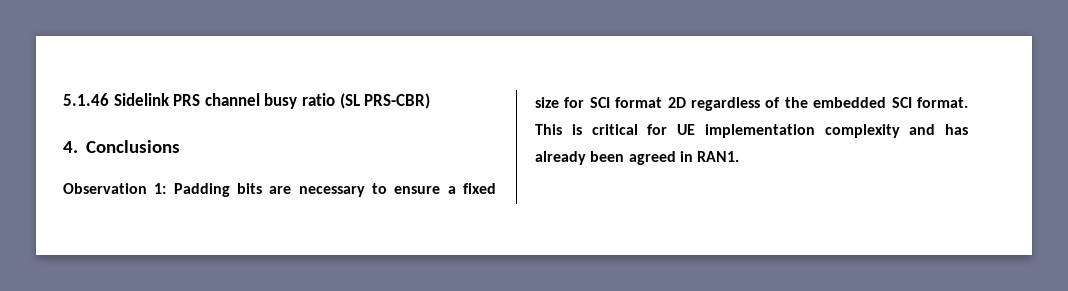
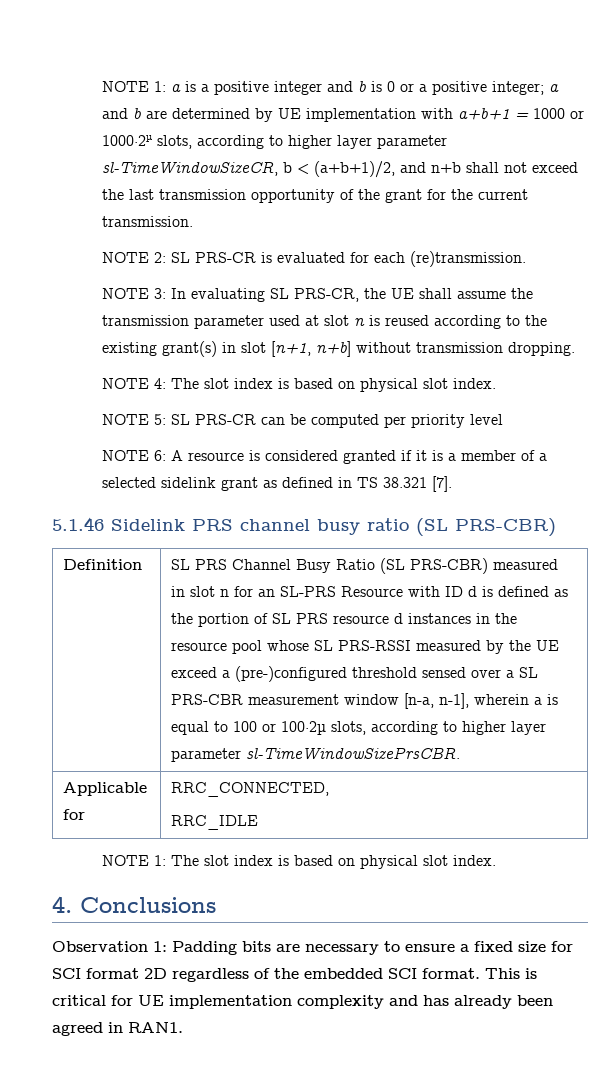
+ NOTE 1: a is a positive integer and b is 0 or a positive integer; a and b are determined by UE implementation with a+b+1 = 1000 or 1000·2µ slots, according to higher layer parameter sl-TimeWindowSizeCR, b < (a+b+1)/2, and n+b shall not exceed the last transmission opportunity of the grant for the current transmission.
+ NOTE 2: SL PRS-CR is evaluated for each (re)transmission.
+ NOTE 3: In evaluating SL PRS-CR, the UE shall assume the transmission parameter used at slot n is reused according to the existing grant(s) in slot [n+1, n+b] without transmission dropping.
+ NOTE 4: The slot index is based on physical slot index.
+ NOTE 5: SL PRS-CR can be computed per priority level
+ NOTE 6: A resource is considered granted if it is a member of a selected sidelink grant as defined in TS 38.321 [7].
+ Definition | SL PRS Channel Busy Ratio (SL PRS-CBR) measured in slot n for an SL-PRS Resource with ID d is defined as the portion of SL PRS resource d instances in the resource pool whose SL PRS-RSSI measured by the UE exceed a (pre-)configured threshold sensed over a SL PRS-CBR measurement window [n-a, n-1], wherein a is equal to 100 or 100·2µ slots, according to higher layer parameter sl-TimeWindowSizePrsCBR.
+ Applicable for | RRC_CONNECTED,
+ RRC_IDLE
+ NOTE 1: The slot index is based on physical slot index.

